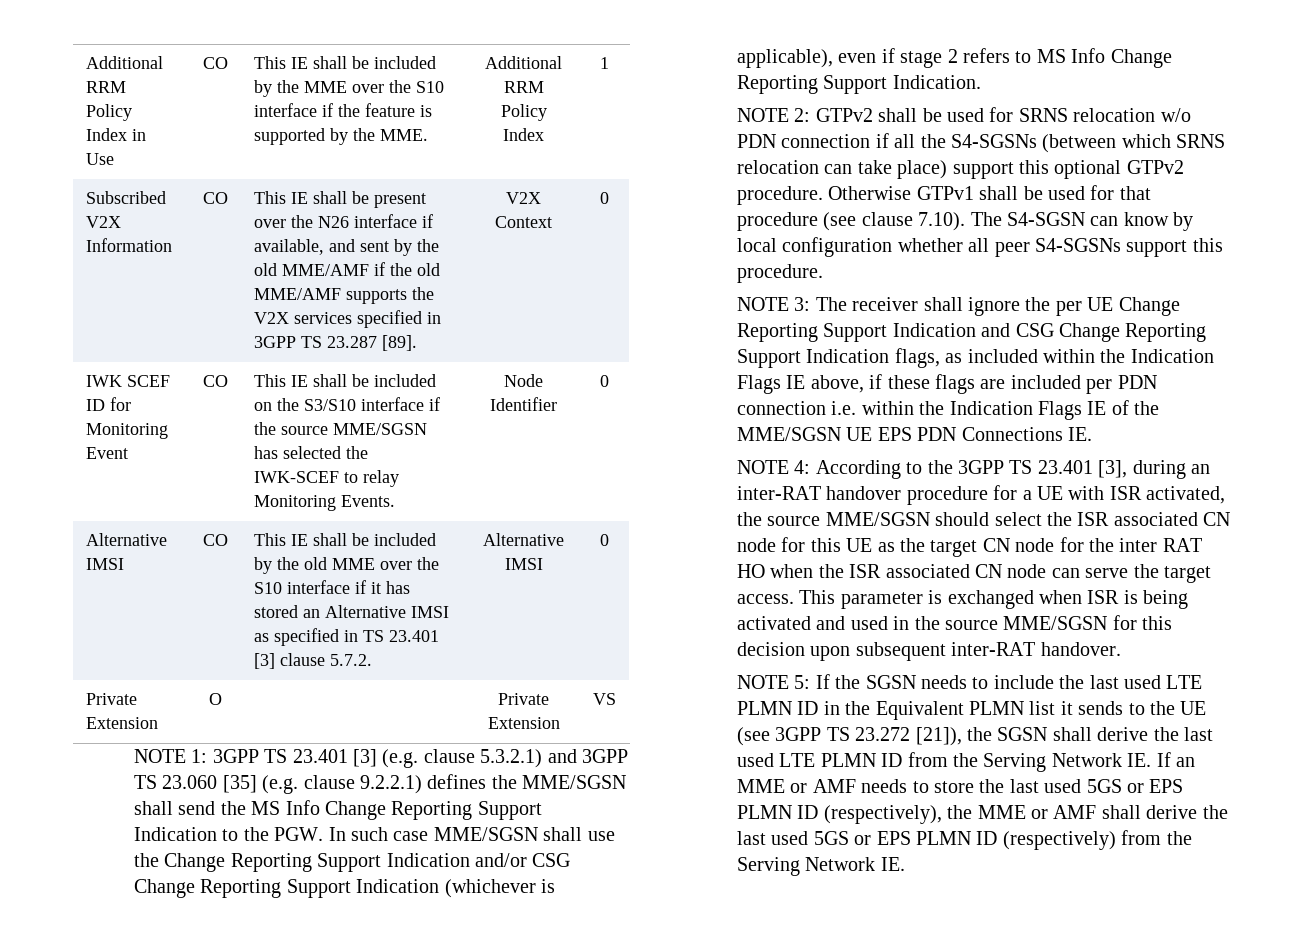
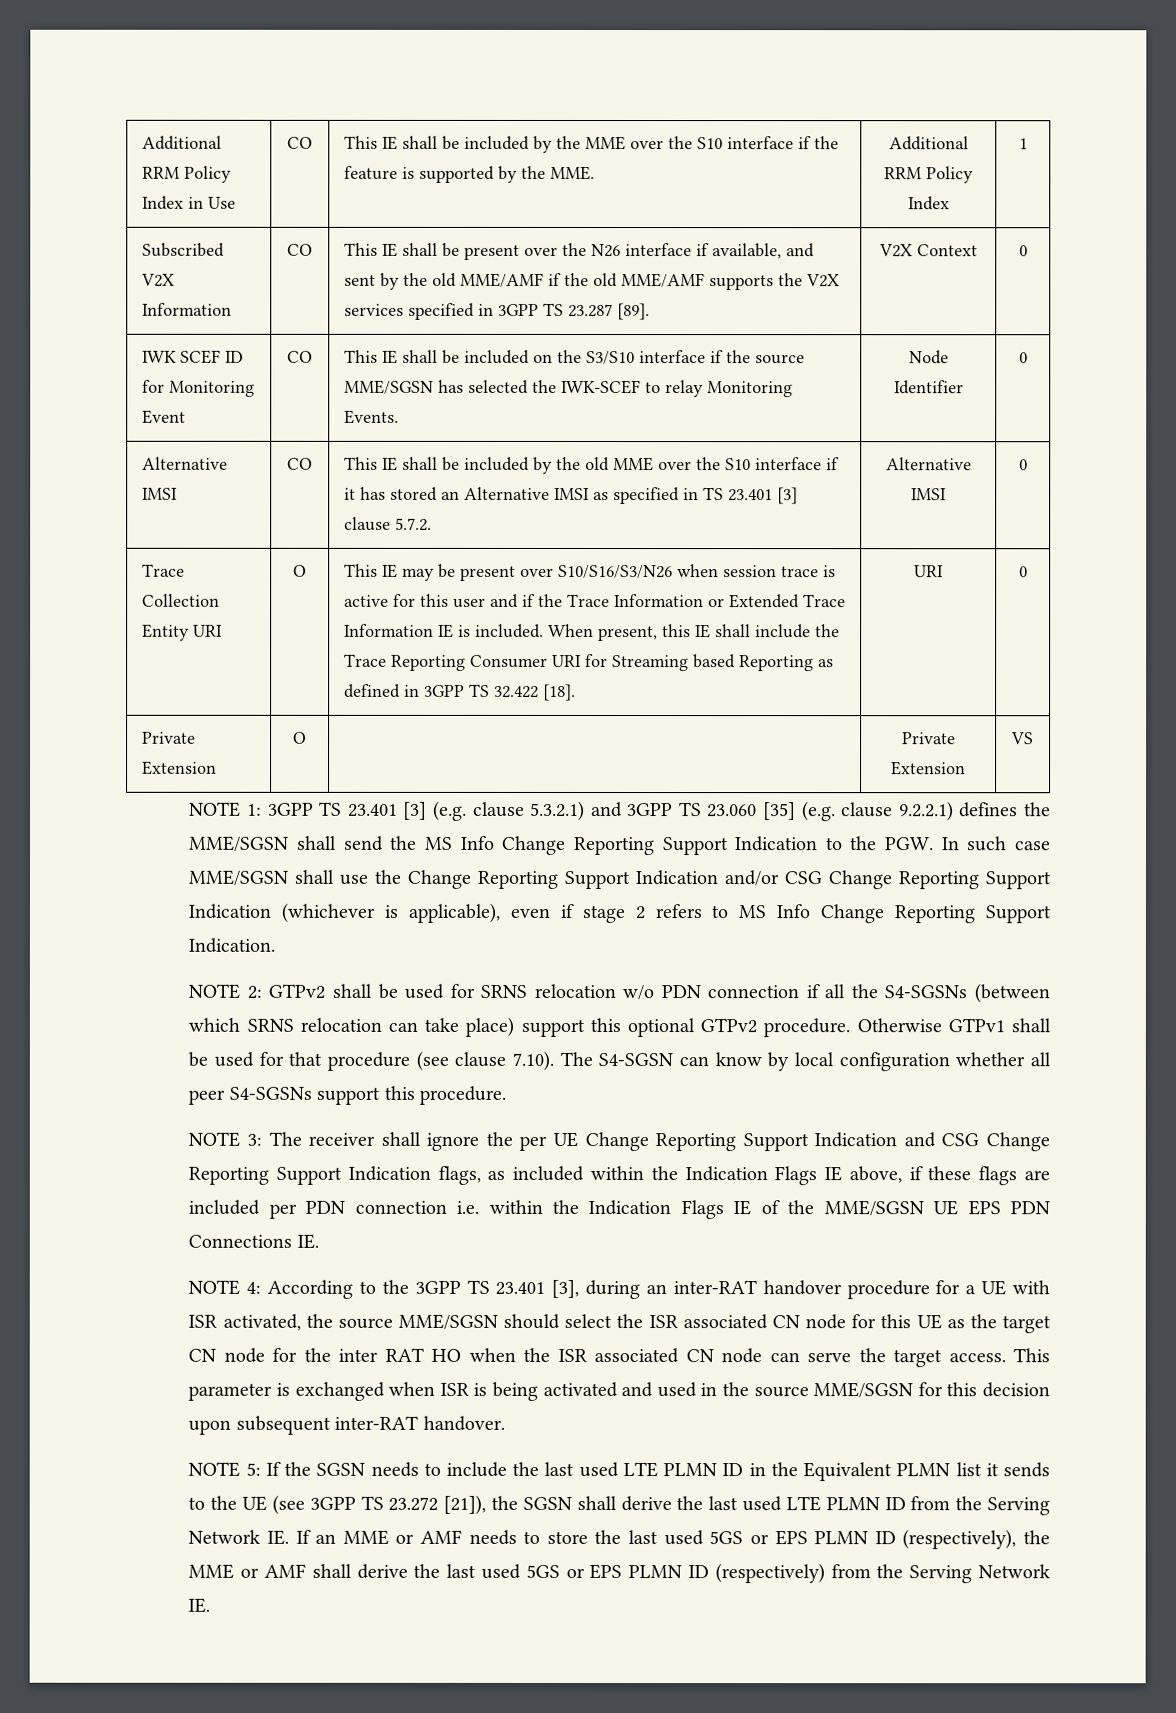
+ Trace Collection Entity URI | O | This IE may be present over S10/S16/S3/N26 when session trace is active for this user and if the Trace Information or Extended Trace Information IE is included. When present, this IE shall include the Trace Reporting Consumer URI for Streaming based Reporting as defined in 3GPP TS 32.422 [18]. | URI | 0

